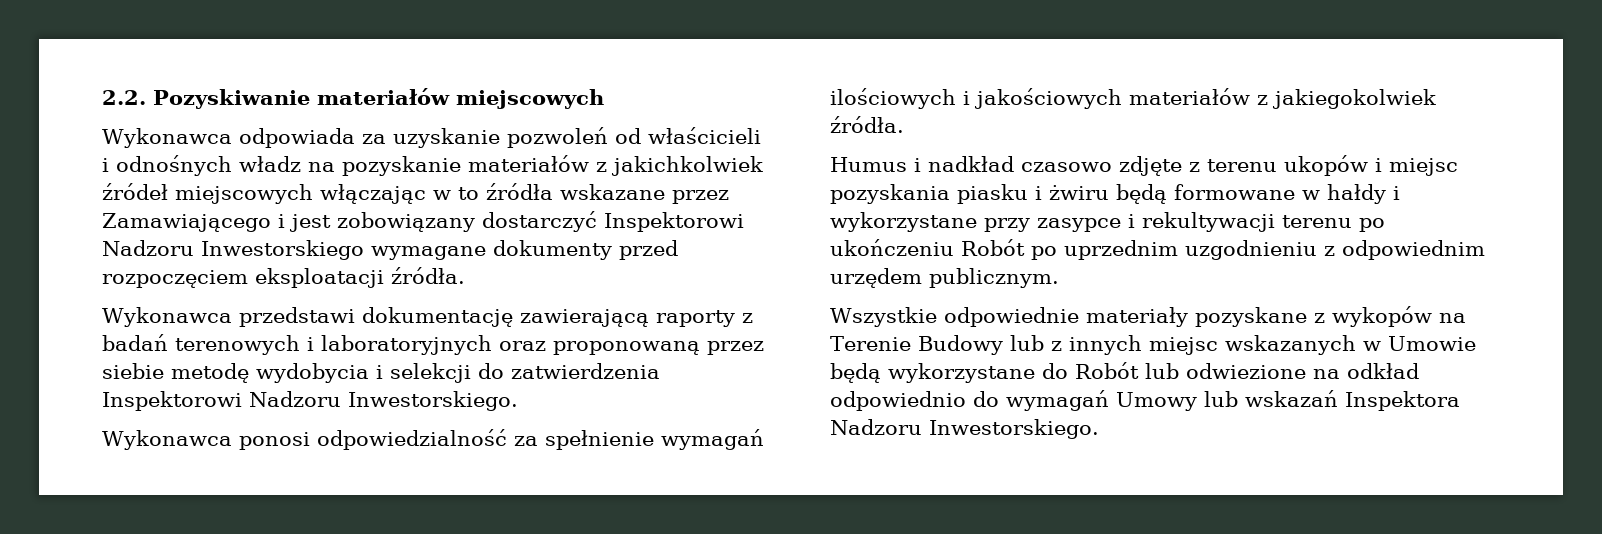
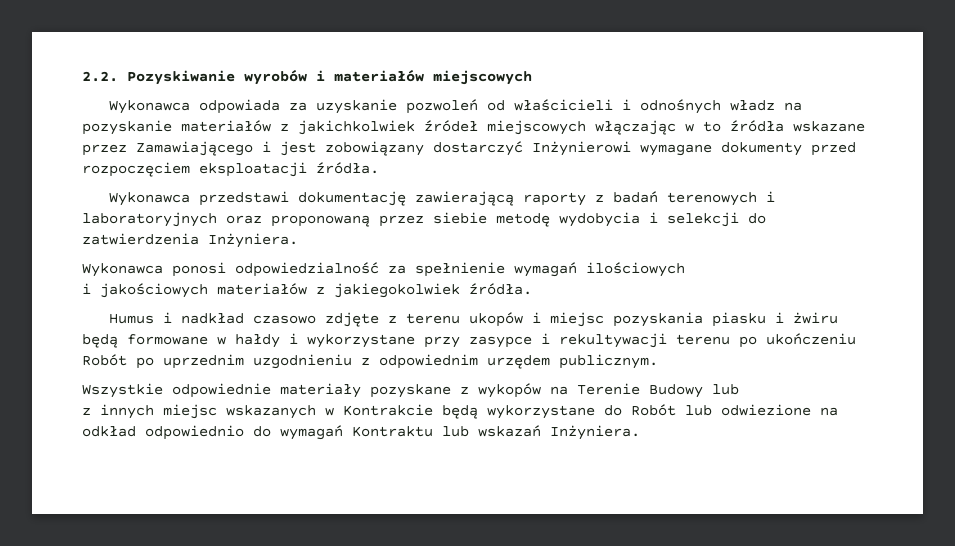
- 2.2. Pozyskiwanie materiałów miejscowych
+ 2.2. Pozyskiwanie wyrobów i materiałów miejscowych
- Wykonawca odpowiada za uzyskanie pozwoleń od właścicieli i odnośnych władz na pozyskanie materiałów z jakichkolwiek źródeł miejscowych włączając w to źródła wskazane przez Zamawiającego i jest zobowiązany dostarczyć Inspektorowi Nadzoru Inwestorskiego wymagane dokumenty przed rozpoczęciem eksploatacji źródła.
+ Wykonawca odpowiada za uzyskanie pozwoleń od właścicieli i odnośnych władz na pozyskanie materiałów z jakichkolwiek źródeł miejscowych włączając w to źródła wskazane przez Zamawiającego i jest zobowiązany dostarczyć Inżynierowi wymagane dokumenty przed rozpoczęciem eksploatacji źródła.
- Wykonawca przedstawi dokumentację zawierającą raporty z badań terenowych i laboratoryjnych oraz proponowaną przez siebie metodę wydobycia i selekcji do zatwierdzenia Inspektorowi Nadzoru Inwestorskiego.
+ Wykonawca przedstawi dokumentację zawierającą raporty z badań terenowych i laboratoryjnych oraz proponowaną przez siebie metodę wydobycia i selekcji do zatwierdzenia Inżyniera.
- Wykonawca ponosi odpowiedzialność za spełnienie wymagań ilościowych i jakościowych materiałów z jakiegokolwiek źródła.
+ Wykonawca ponosi odpowiedzialność za spełnienie wymagań ilościowych
+ i jakościowych materiałów z jakiegokolwiek źródła.
- Wszystkie odpowiednie materiały pozyskane z wykopów na Terenie Budowy lub z innych miejsc wskazanych w Umowie będą wykorzystane do Robót lub odwiezione na odkład odpowiednio do wymagań Umowy lub wskazań Inspektora Nadzoru Inwestorskiego.
+ Wszystkie odpowiednie materiały pozyskane z wykopów na Terenie Budowy lub
+ z innych miejsc wskazanych w Kontrakcie będą wykorzystane do Robót lub odwiezione na odkład odpowiednio do wymagań Kontraktu lub wskazań Inżyniera.

